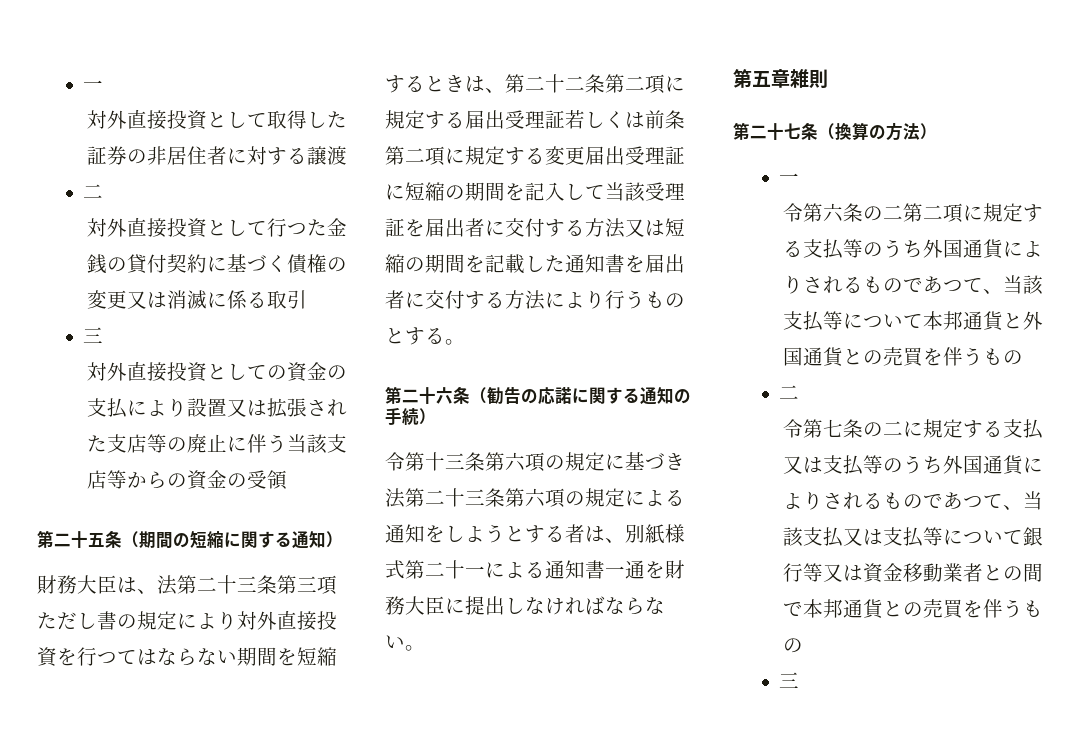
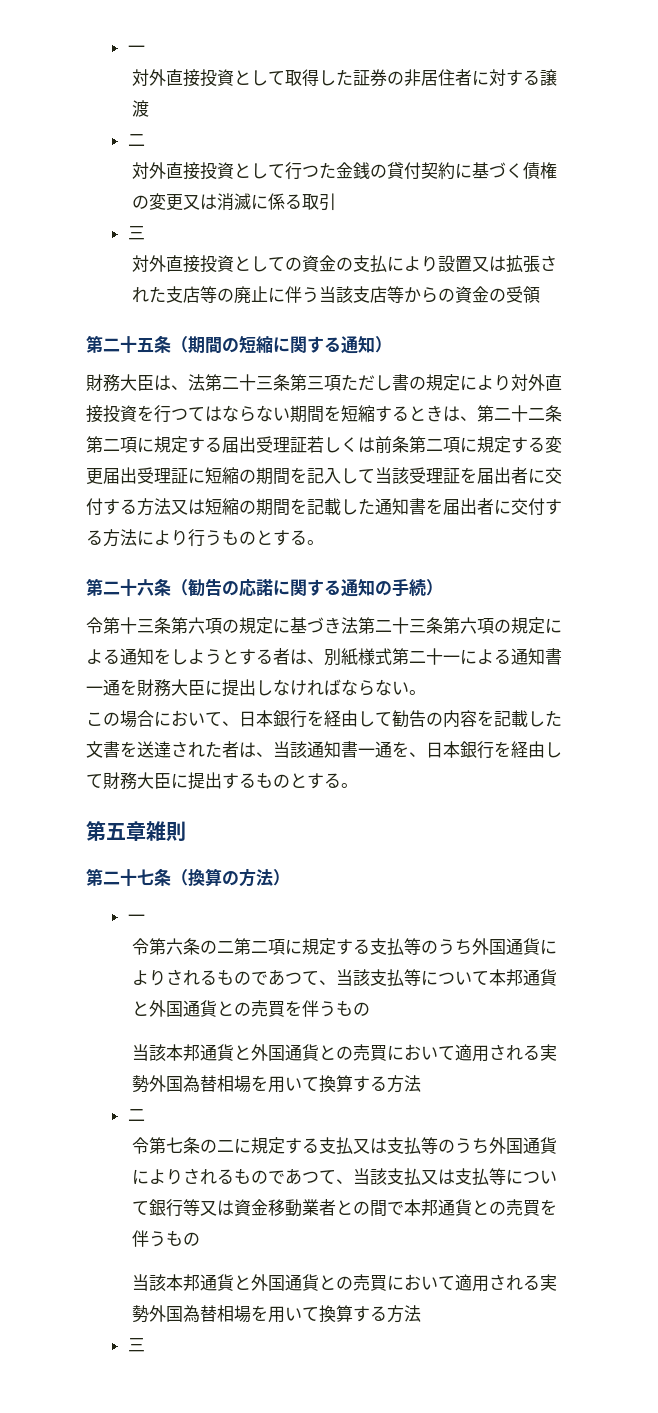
+ この場合において、日本銀行を経由して勧告の内容を記載した文書を送達された者は、当該通知書一通を、日本銀行を経由して財務大臣に提出するものとする。
  令第六条の二第二項に規定する支払等のうち外国通貨によりされるものであつて、当該支払等について本邦通貨と外国通貨との売買を伴うもの
+ 当該本邦通貨と外国通貨との売買において適用される実勢外国為替相場を用いて換算する方法
  令第七条の二に規定する支払又は支払等のうち外国通貨によりされるものであつて、当該支払又は支払等について銀行等又は資金移動業者との間で本邦通貨との売買を伴うもの
+ 当該本邦通貨と外国通貨との売買において適用される実勢外国為替相場を用いて換算する方法

